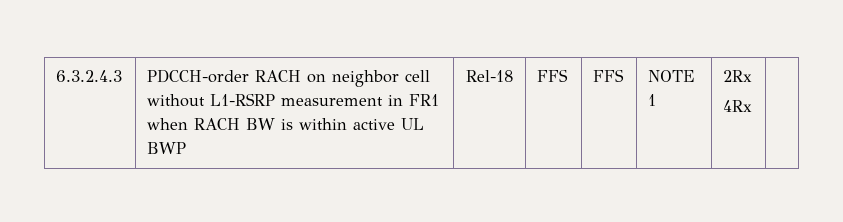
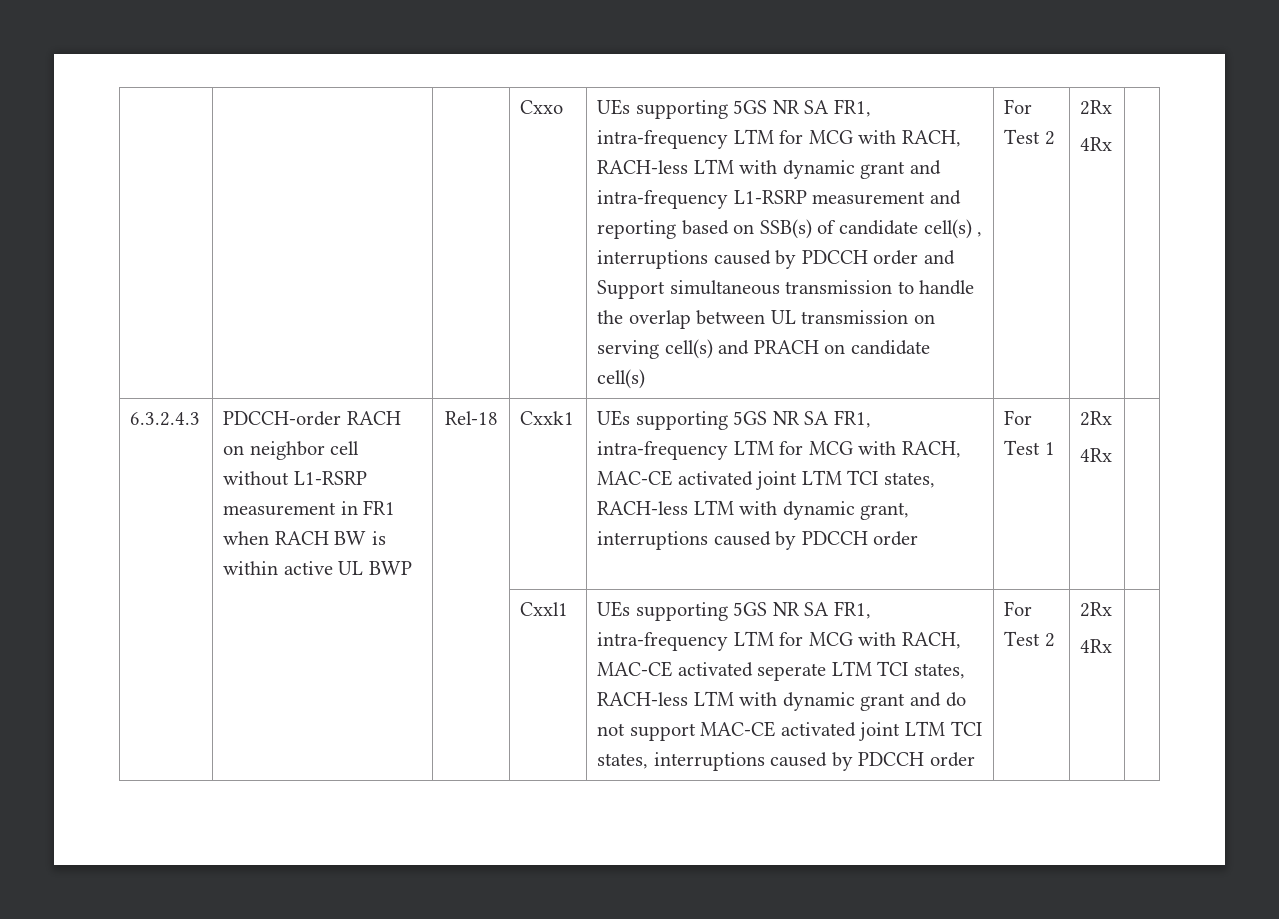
+ Cxxo | UEs supporting 5GS NR SA FR1, intra-frequency LTM for MCG with RACH, RACH-less LTM with dynamic grant and intra-frequency L1-RSRP measurement and reporting based on SSB(s) of candidate cell(s) , interruptions caused by PDCCH order and Support simultaneous transmission to handle the overlap between UL transmission on serving cell(s) and PRACH on candidate cell(s) | For Test 2 | 2Rx
+ 4Rx
- FFS | FFS | NOTE 1
+ Cxxk1 | UEs supporting 5GS NR SA FR1, intra-frequency LTM for MCG with RACH, MAC-CE activated joint LTM TCI states, RACH-less LTM with dynamic grant, interruptions caused by PDCCH order | For Test 1 | 2Rx
+ 4Rx |
+ | | | Cxxl1 | UEs supporting 5GS NR SA FR1, intra-frequency LTM for MCG with RACH, MAC-CE activated seperate LTM TCI states, RACH-less LTM with dynamic grant and do not support MAC-CE activated joint LTM TCI states, interruptions caused by PDCCH order | For Test 2

